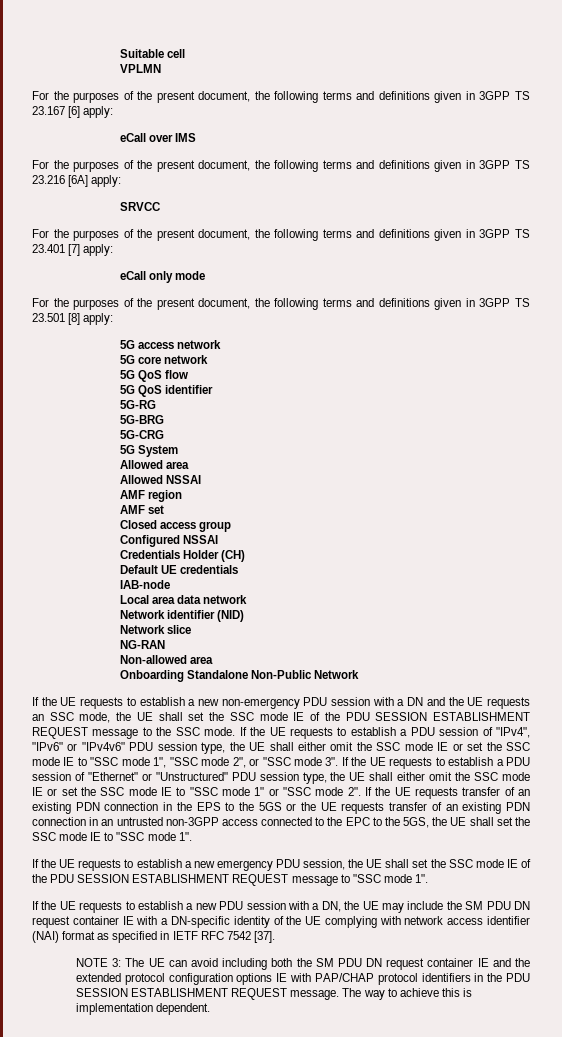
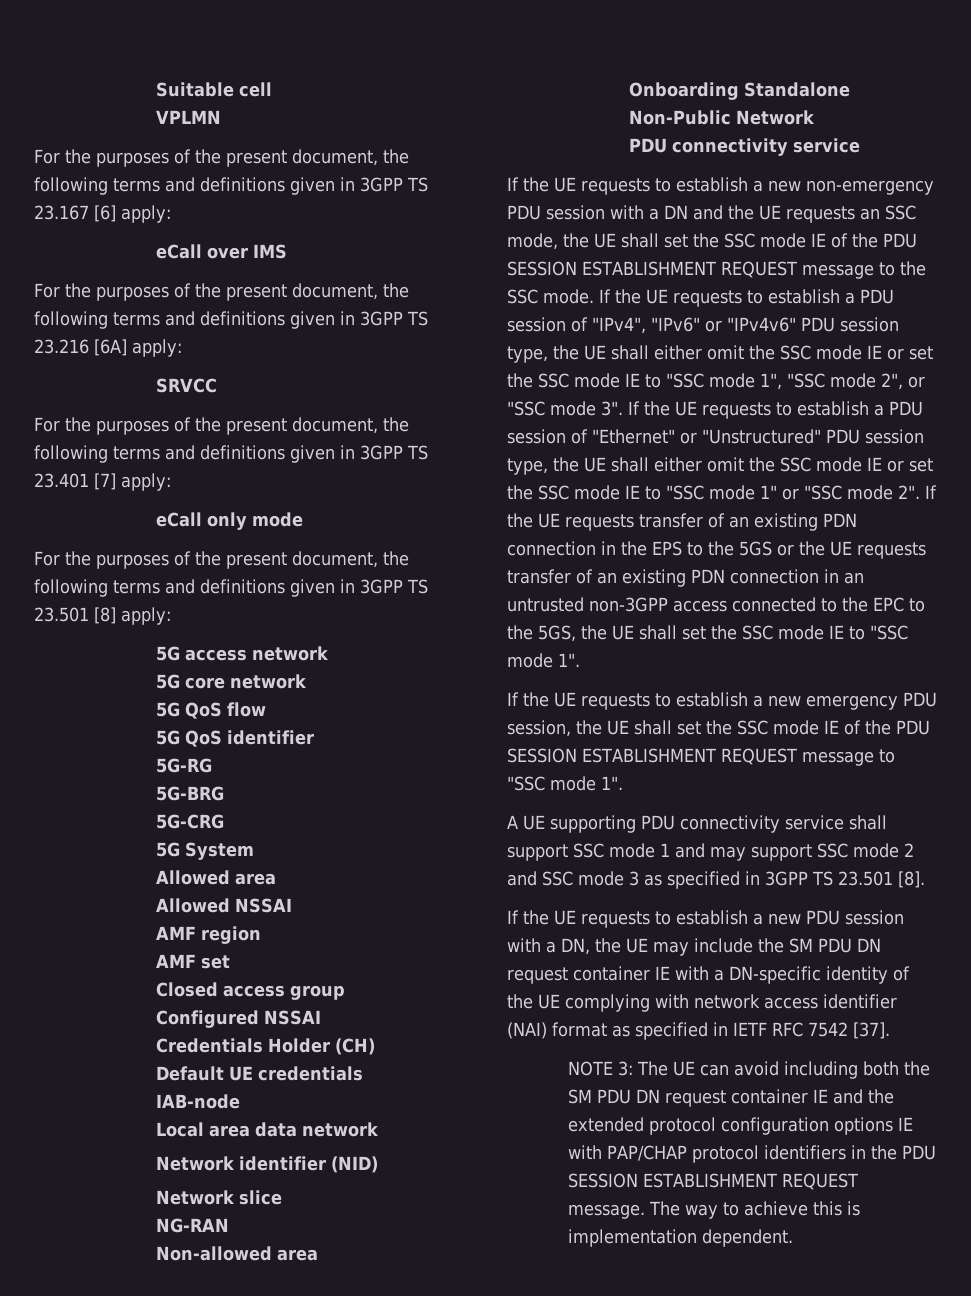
  Onboarding Standalone Non-Public Network
+ PDU connectivity service
+ A UE supporting PDU connectivity service shall support SSC mode 1 and may support SSC mode 2 and SSC mode 3 as specified in 3GPP TS 23.501 [8].

